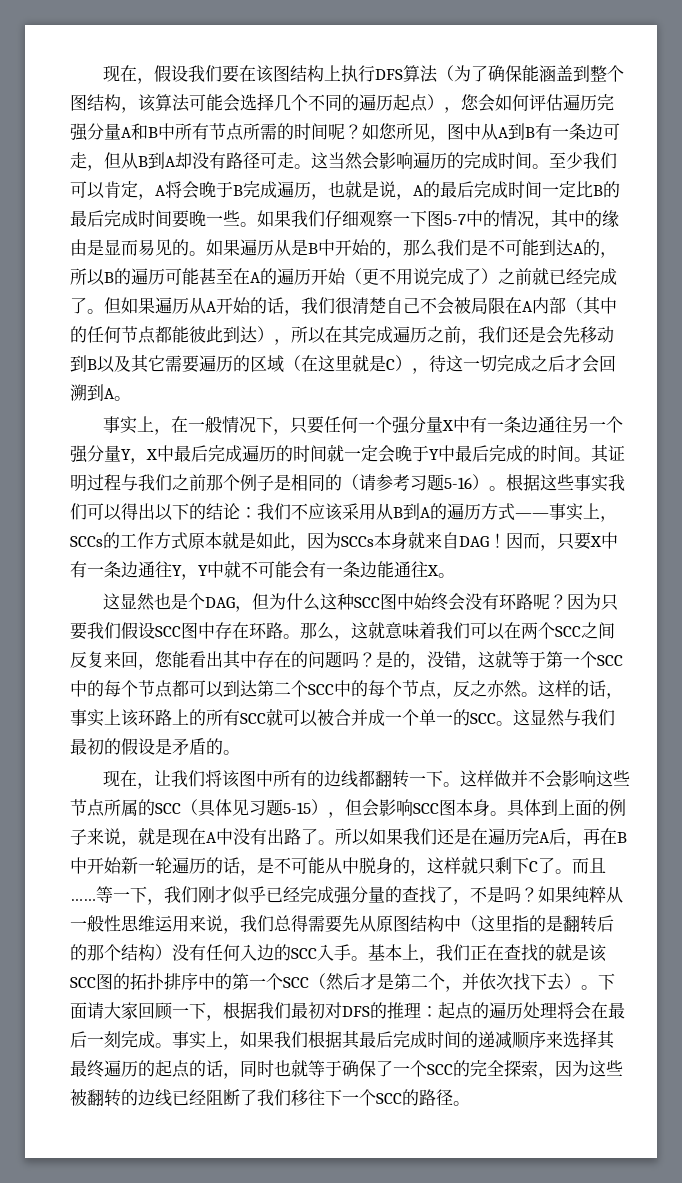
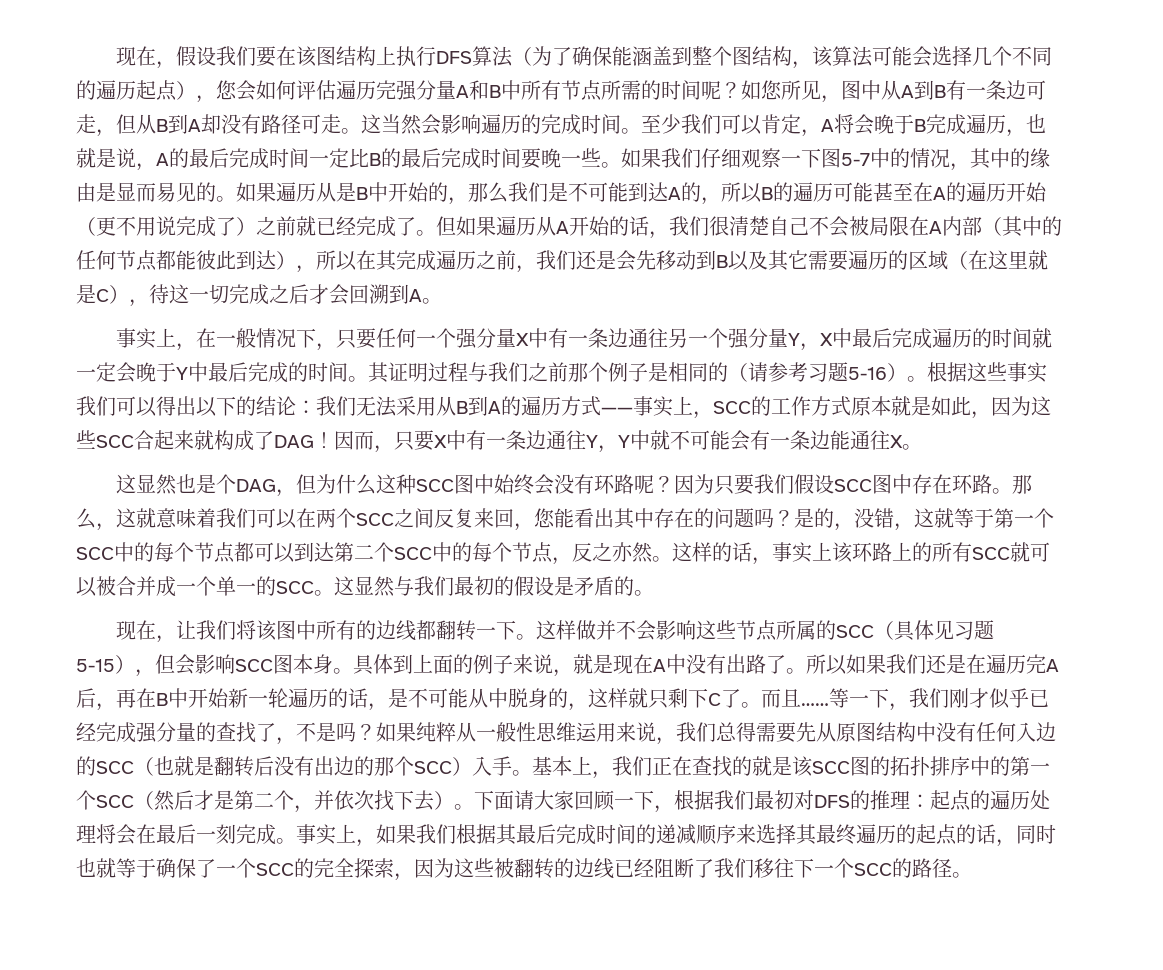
- 根据这些事实我们可以得出以下的结论：我们不应该采用从B到A的遍历方式——事实上，SCCs的工作方式原本就是如此，因为SCCs本身就来自DAG！
+ 根据这些事实我们可以得出以下的结论：我们无法采用从B到A的遍历方式——事实上，SCC的工作方式原本就是如此，因为这些SCC合起来就构成了DAG！
- 如果纯粹从一般性思维运用来说，我们总得需要先从原图结构中（这里指的是翻转后的那个结构）没有任何入边的SCC入手。
+ 如果纯粹从一般性思维运用来说，我们总得需要先从原图结构中没有任何入边的SCC（也就是翻转后没有出边的那个SCC）入手。

